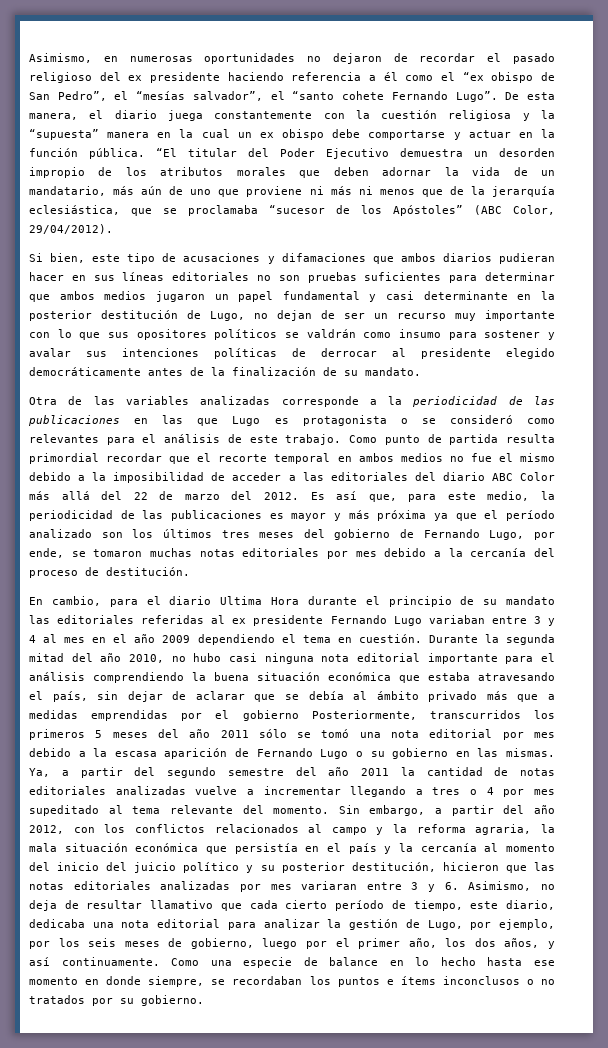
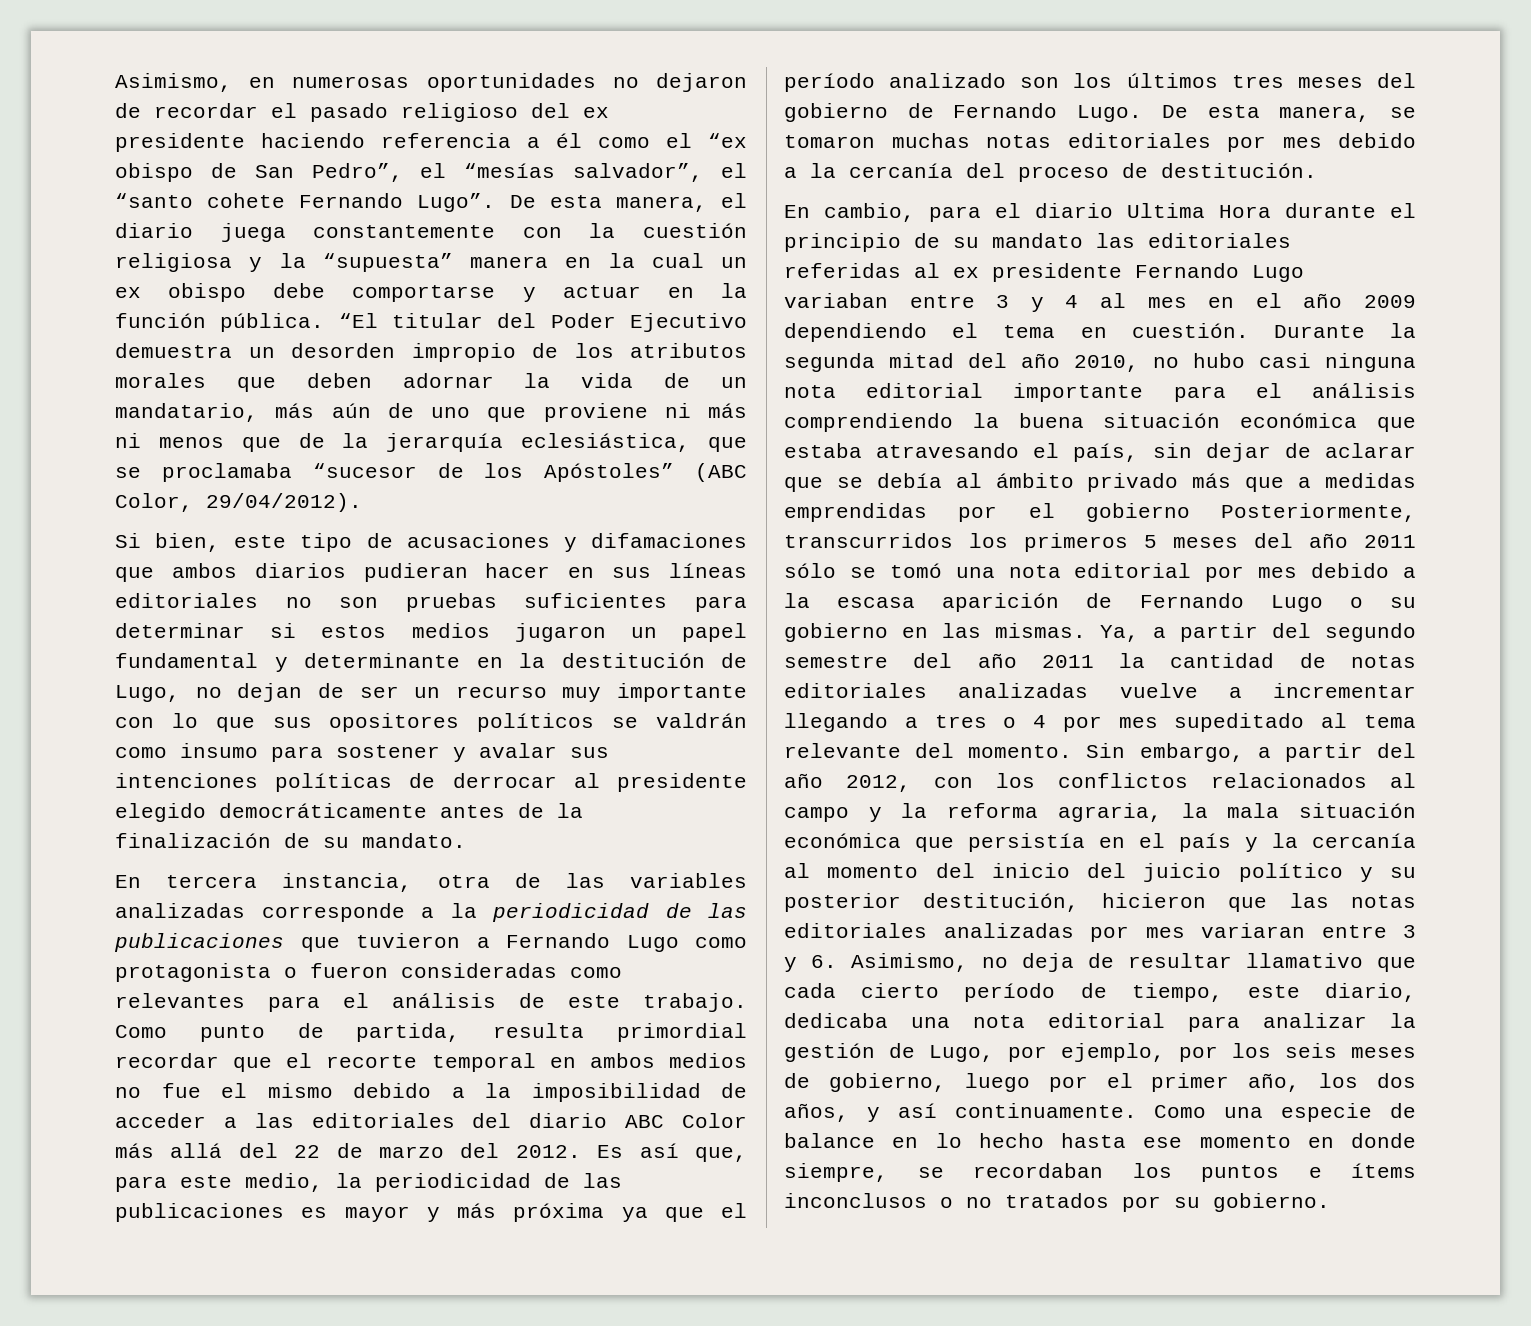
- Si bien, este tipo de acusaciones y difamaciones que ambos diarios pudieran hacer en sus líneas editoriales no son pruebas suficientes para determinar que ambos medios jugaron un papel fundamental y casi determinante en la posterior destitución de Lugo, no dejan de ser un recurso muy importante con lo que sus opositores políticos se valdrán como insumo para sostener y avalar sus intenciones políticas de derrocar al presidente elegido democráticamente antes de la finalización de su mandato.
+ Si bien, este tipo de acusaciones y difamaciones que ambos diarios pudieran hacer en sus líneas editoriales no son pruebas suficientes para determinar si estos medios jugaron un papel fundamental y determinante en la destitución de Lugo, no dejan de ser un recurso muy importante con lo que sus opositores políticos se valdrán como insumo para sostener y avalar sus intenciones políticas de derrocar al presidente elegido democráticamente antes de la finalización de su mandato.
- Otra de las variables analizadas corresponde a la periodicidad de las publicaciones en las que Lugo es protagonista o se consideró como relevantes para el análisis de este trabajo.
+ En tercera instancia, otra de las variables analizadas corresponde a la periodicidad de las publicaciones que tuvieron a Fernando Lugo como protagonista o fueron consideradas como relevantes para el análisis de este trabajo.
- Como punto de partida resulta primordial recordar que el recorte temporal en ambos medios no fue el mismo debido a la imposibilidad de acceder a las editoriales del diario ABC Color más allá del 22 de marzo del 2012.
+ Como punto de partida, resulta primordial recordar que el recorte temporal en ambos medios no fue el mismo debido a la imposibilidad de acceder a las editoriales del diario ABC Color más allá del 22 de marzo del 2012.
- Es así que, para este medio, la periodicidad de las publicaciones es mayor y más próxima ya que el período analizado son los últimos tres meses del gobierno de Fernando Lugo, por ende, se tomaron muchas notas editoriales por mes debido a la cercanía del proceso de destitución.
+ Es así que, para este medio, la periodicidad de las publicaciones es mayor y más próxima ya que el período analizado son los últimos tres meses del gobierno de Fernando Lugo. De esta manera, se tomaron muchas notas editoriales por mes debido a la cercanía del proceso de destitución.

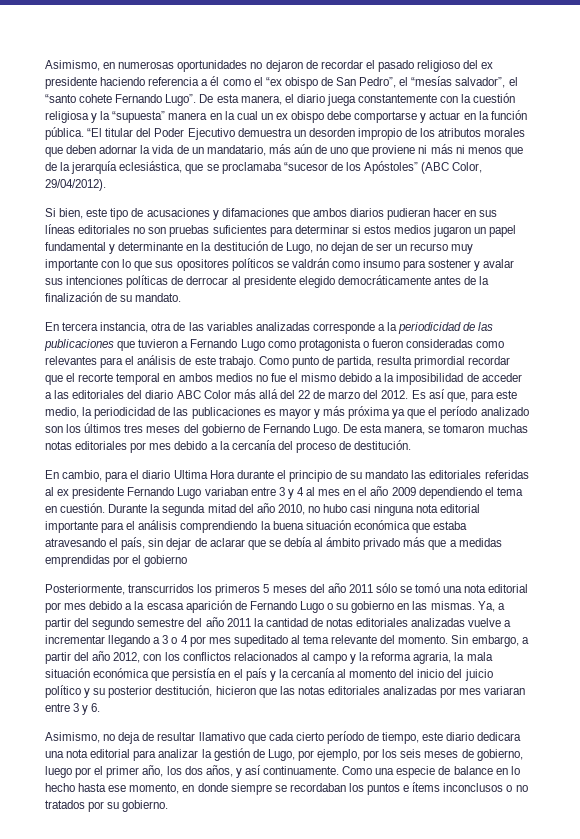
- Durante la segunda mitad del año 2010, no hubo casi ninguna nota editorial importante para el análisis comprendiendo la buena situación económica que estaba atravesando el país, sin dejar de aclarar que se debía al ámbito privado más que a medidas emprendidas por el gobierno Posteriormente, transcurridos los primeros 5 meses del año 2011 sólo se tomó una nota editorial por mes debido a la escasa aparición de Fernando Lugo o su gobierno en las mismas.
+ Durante la segunda mitad del año 2010, no hubo casi ninguna nota editorial importante para el análisis comprendiendo la buena situación económica que estaba atravesando el país, sin dejar de aclarar que se debía al ámbito privado más que a medidas emprendidas por el gobierno
+ Posteriormente, transcurridos los primeros 5 meses del año 2011 sólo se tomó una nota editorial por mes debido a la escasa aparición de Fernando Lugo o su gobierno en las mismas.
- Ya, a partir del segundo semestre del año 2011 la cantidad de notas editoriales analizadas vuelve a incrementar llegando a tres o 4 por mes supeditado al tema relevante del momento.
+ Ya, a partir del segundo semestre del año 2011 la cantidad de notas editoriales analizadas vuelve a incrementar llegando a 3 o 4 por mes supeditado al tema relevante del momento.
- Sin embargo, a partir del año 2012, con los conflictos relacionados al campo y la reforma agraria, la mala situación económica que persistía en el país y la cercanía al momento del inicio del juicio político y su posterior destitución, hicieron que las notas editoriales analizadas por mes variaran entre 3 y 6. Asimismo, no deja de resultar llamativo que cada cierto período de tiempo, este diario, dedicaba una nota editorial para analizar la gestión de Lugo, por ejemplo, por los seis meses de gobierno, luego por el primer año, los dos años, y así continuamente.
+ Sin embargo, a partir del año 2012, con los conflictos relacionados al campo y la reforma agraria, la mala situación económica que persistía en el país y la cercanía al momento del inicio del juicio político y su posterior destitución, hicieron que las notas editoriales analizadas por mes variaran entre 3 y 6.
+ Asimismo, no deja de resultar llamativo que cada cierto período de tiempo, este diario dedicara una nota editorial para analizar la gestión de Lugo, por ejemplo, por los seis meses de gobierno, luego por el primer año, los dos años, y así continuamente.
- Como una especie de balance en lo hecho hasta ese momento en donde siempre, se recordaban los puntos e ítems inconclusos o no tratados por su gobierno.
+ Como una especie de balance en lo hecho hasta ese momento, en donde siempre se recordaban los puntos e ítems inconclusos o no tratados por su gobierno.

